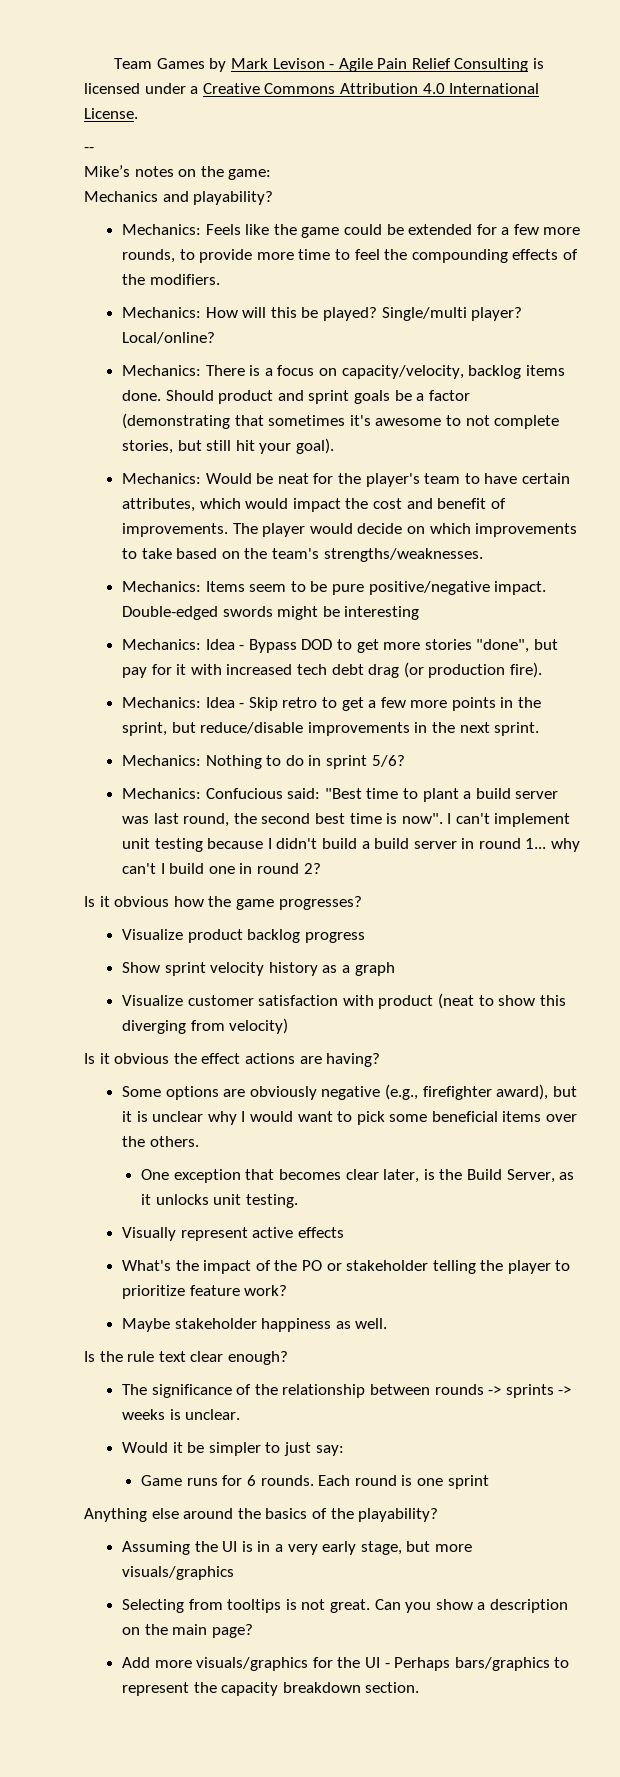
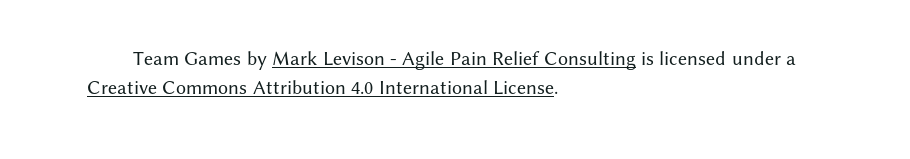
- --
- Mike’s notes on the game:
- Mechanics and playability?
- Mechanics: Feels like the game could be extended for a few more rounds, to provide more time to feel the compounding effects of the modifiers.
- Mechanics: How will this be played? Single/multi player? Local/online?
- Mechanics: There is a focus on capacity/velocity, backlog items done. Should product and sprint goals be a factor (demonstrating that sometimes it's awesome to not complete stories, but still hit your goal).
- Mechanics: Would be neat for the player's team to have certain attributes, which would impact the cost and benefit of improvements. The player would decide on which improvements to take based on the team's strengths/weaknesses.
- Mechanics: Items seem to be pure positive/negative impact. Double-edged swords might be interesting
- Mechanics: Idea - Bypass DOD to get more stories "done", but pay for it with increased tech debt drag (or production fire).
- Mechanics: Idea - Skip retro to get a few more points in the sprint, but reduce/disable improvements in the next sprint.
- Mechanics: Nothing to do in sprint 5/6?
- Mechanics: Confucious said: "Best time to plant a build server was last round, the second best time is now". I can't implement unit testing because I didn't build a build server in round 1... why can't I build one in round 2?
- Is it obvious how the game progresses?
- Visualize product backlog progress
- Show sprint velocity history as a graph
- Visualize customer satisfaction with product (neat to show this diverging from velocity)
- Is it obvious the effect actions are having?
- Some options are obviously negative (e.g., firefighter award), but it is unclear why I would want to pick some beneficial items over the others.
- One exception that becomes clear later, is the Build Server, as it unlocks unit testing.
- Visually represent active effects
- What's the impact of the PO or stakeholder telling the player to prioritize feature work?
- Maybe stakeholder happiness as well.
- Is the rule text clear enough?
- The significance of the relationship between rounds -> sprints -> weeks is unclear.
- Would it be simpler to just say:
- Game runs for 6 rounds. Each round is one sprint
- Anything else around the basics of the playability?
- Assuming the UI is in a very early stage, but more visuals/graphics
- Selecting from tooltips is not great. Can you show a description on the main page?
- Add more visuals/graphics for the UI - Perhaps bars/graphics to represent the capacity breakdown section.

